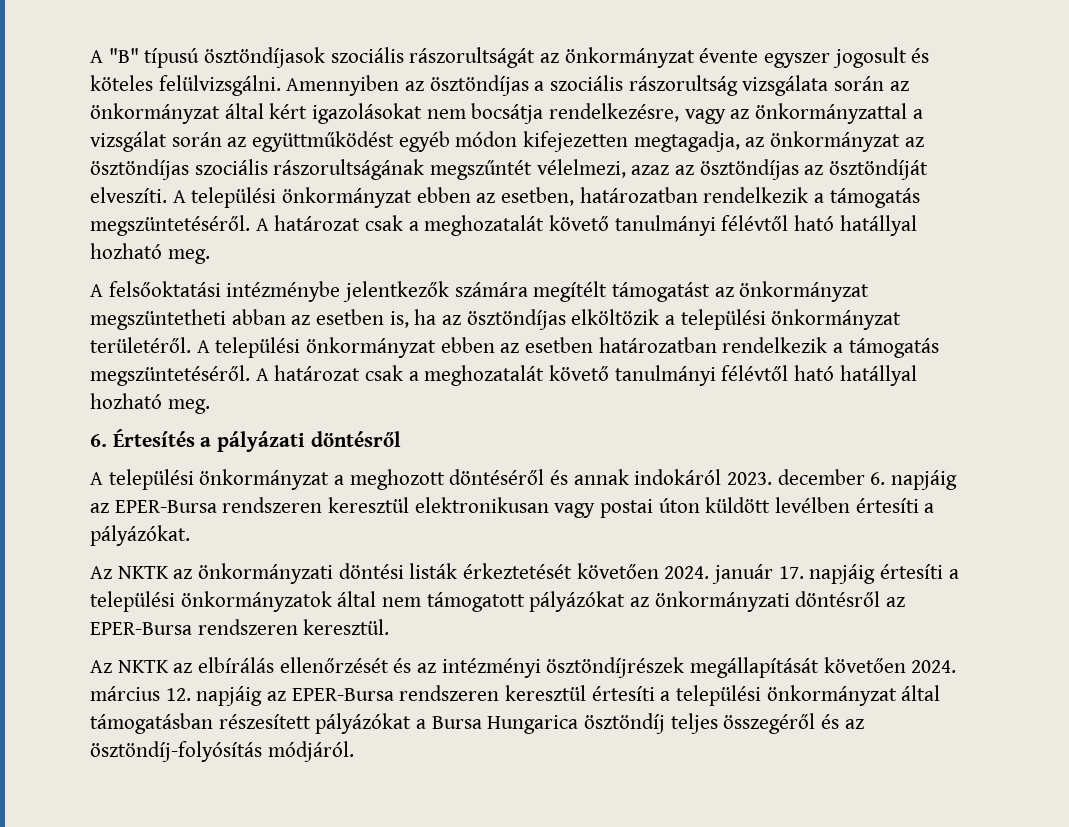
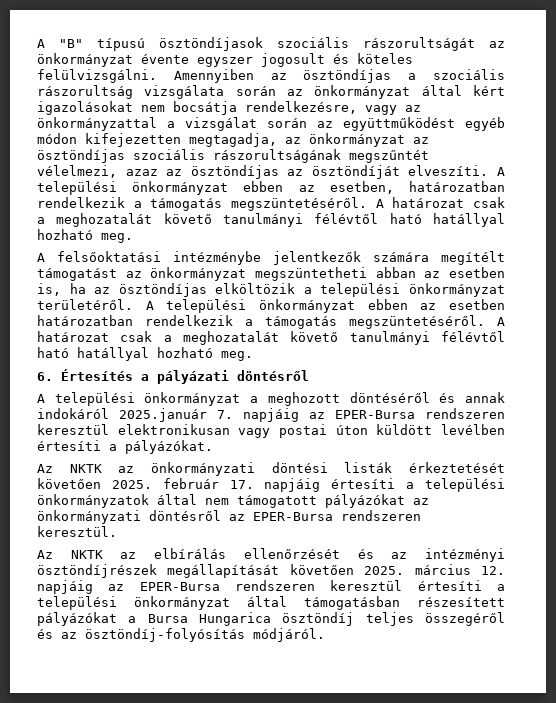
- A települési önkormányzat a meghozott döntéséről és annak indokáról 2023. december 6. napjáig az EPER-Bursa rendszeren keresztül elektronikusan vagy postai úton küldött levélben értesíti a pályázókat.
+ A települési önkormányzat a meghozott döntéséről és annak indokáról 2025.január 7. napjáig az EPER-Bursa rendszeren keresztül elektronikusan vagy postai úton küldött levélben értesíti a pályázókat.
- Az NKTK az önkormányzati döntési listák érkeztetését követően 2024. január 17. napjáig értesíti a települési önkormányzatok által nem támogatott pályázókat az önkormányzati döntésről az EPER-Bursa rendszeren keresztül.
+ Az NKTK az önkormányzati döntési listák érkeztetését követően 2025. február 17. napjáig értesíti a települési önkormányzatok által nem támogatott pályázókat az önkormányzati döntésről az EPER-Bursa rendszeren keresztül.
- Az NKTK az elbírálás ellenőrzését és az intézményi ösztöndíjrészek megállapítását követően 2024. március 12. napjáig az EPER-Bursa rendszeren keresztül értesíti a települési önkormányzat által támogatásban részesített pályázókat a Bursa Hungarica ösztöndíj teljes összegéről és az ösztöndíj-folyósítás módjáról.
+ Az NKTK az elbírálás ellenőrzését és az intézményi ösztöndíjrészek megállapítását követően 2025. március 12. napjáig az EPER-Bursa rendszeren keresztül értesíti a települési önkormányzat által támogatásban részesített pályázókat a Bursa Hungarica ösztöndíj teljes összegéről és az ösztöndíj-folyósítás módjáról.

